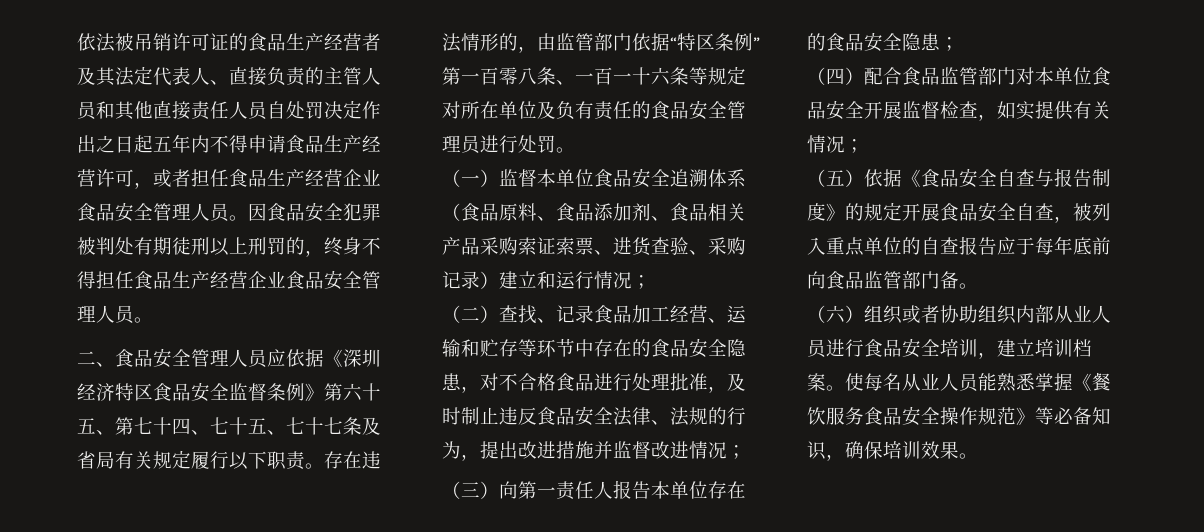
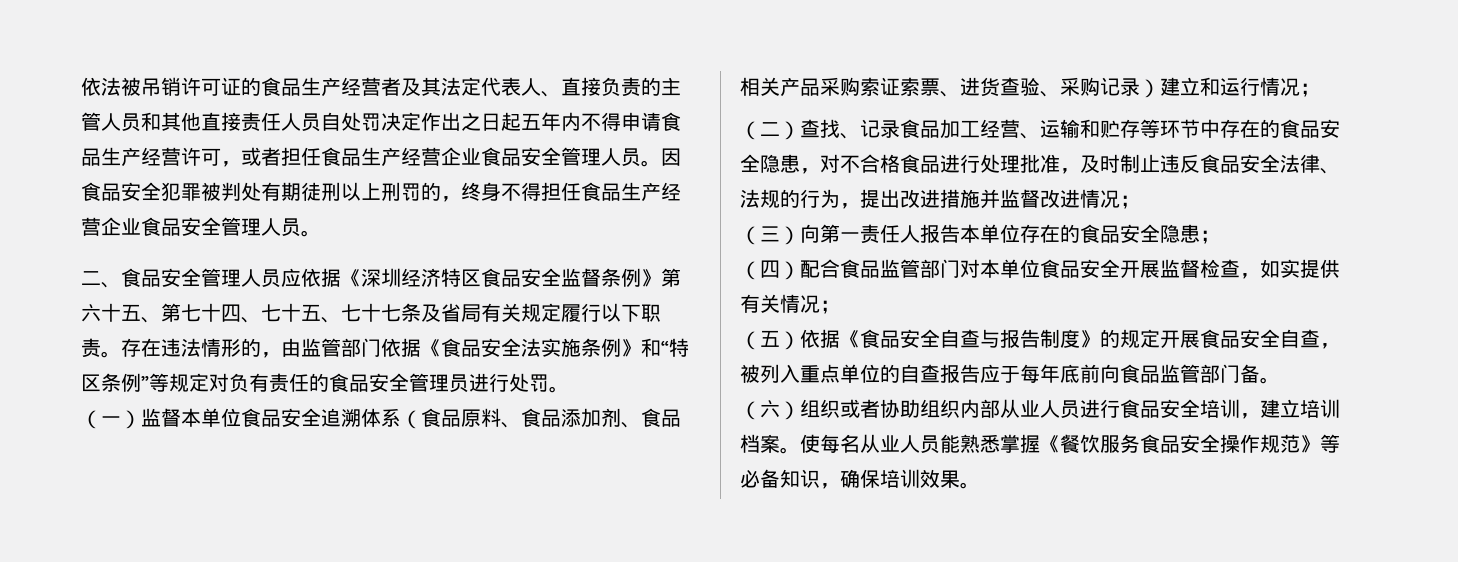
- 存在违法情形的，由监管部门依据“特区条例”第一百零八条、一百一十六条等规定对所在单位及负有责任的食品安全管理员进行处罚。
+ 存在违法情形的，由监管部门依据《食品安全法实施条例》和“特区条例”等规定对负有责任的食品安全管理员进行处罚。

